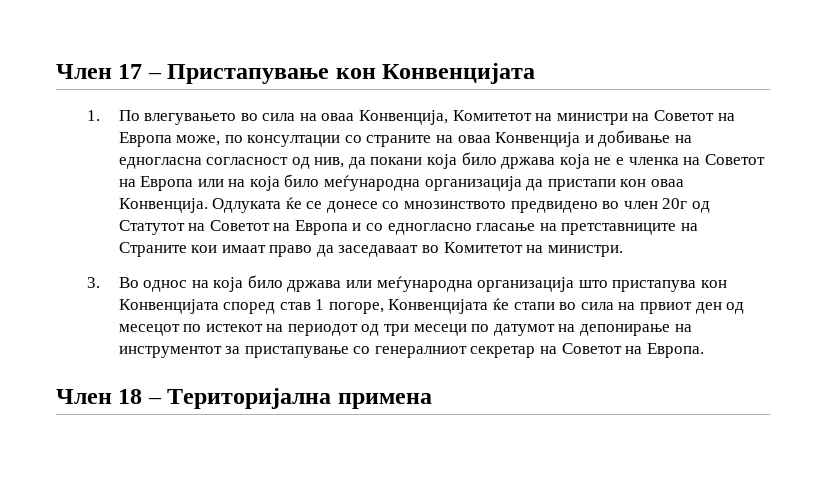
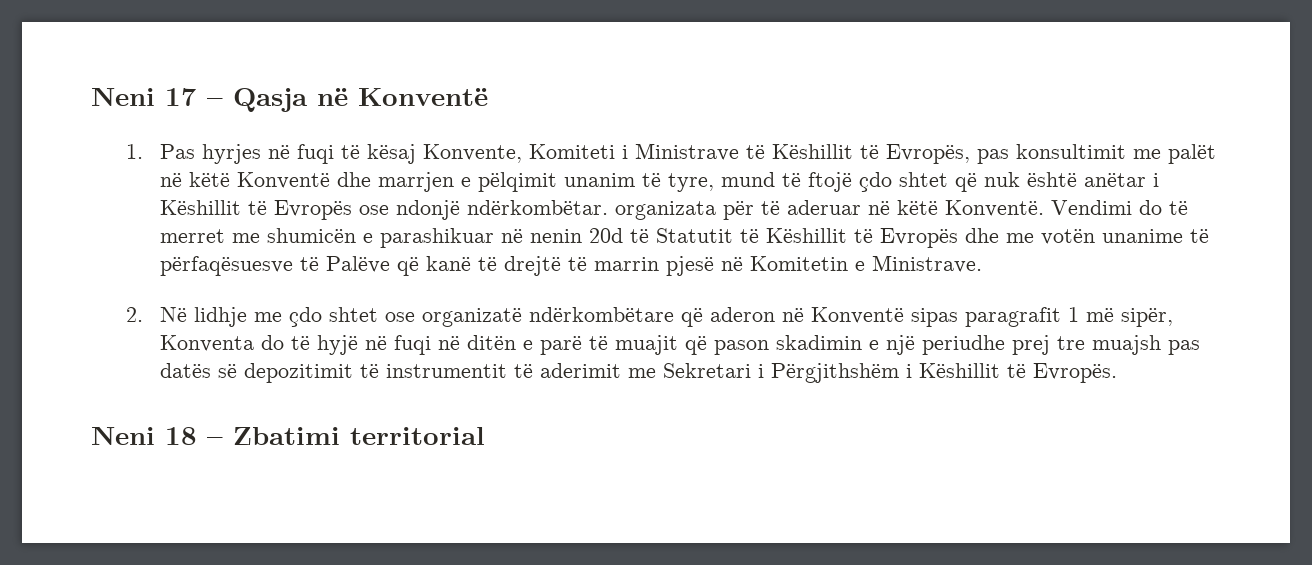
- Член 17 – Пристапување кон Конвенцијата
- 1. По влегувањето во сила на оваа Конвенција, Комитетот на министри на Советот на Европа може, по консултации со страните на оваа Конвенција и добивање на едногласна согласност од нив, да покани која било држава која не е членка на Советот на Европа или на која било меѓународна организација да пристапи кон оваа Конвенција. Одлуката ќе се донесе со мнозинството предвидено во член 20г од Статутот на Советот на Европа и со едногласно гласање на претставниците на Страните кои имаат право да заседаваат во Комитетот на министри.
- 3. Во однос на која било држава или меѓународна организација што пристапува кон Конвенцијата според став 1 погоре, Конвенцијата ќе стапи во сила на првиот ден од месецот по истекот на периодот од три месеци по датумот на депонирање на инструментот за пристапување со генералниот секретар на Советот на Европа.
- Член 18 – Територијална примена
+ Neni 17 – Qasja në Konventë
+ 1. Pas hyrjes në fuqi të kësaj Konvente, Komiteti i Ministrave të Këshillit të Evropës, pas konsultimit me palët në këtë Konventë dhe marrjen e pëlqimit unanim të tyre, mund të ftojë çdo shtet që nuk është anëtar i Këshillit të Evropës ose ndonjë ndërkombëtar. organizata për të aderuar në këtë Konventë. Vendimi do të merret me shumicën e parashikuar në nenin 20d të Statutit të Këshillit të Evropës dhe me votën unanime të përfaqësuesve të Palëve që kanë të drejtë të marrin pjesë në Komitetin e Ministrave.
+ 2. Në lidhje me çdo shtet ose organizatë ndërkombëtare që aderon në Konventë sipas paragrafit 1 më sipër, Konventa do të hyjë në fuqi në ditën e parë të muajit që pason skadimin e një periudhe prej tre muajsh pas datës së depozitimit të instrumentit të aderimit me Sekretari i Përgjithshëm i Këshillit të Evropës.
+ Neni 18 – Zbatimi territorial

